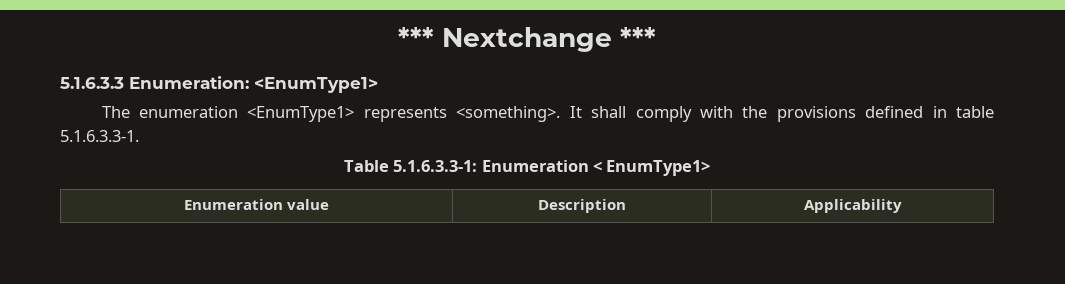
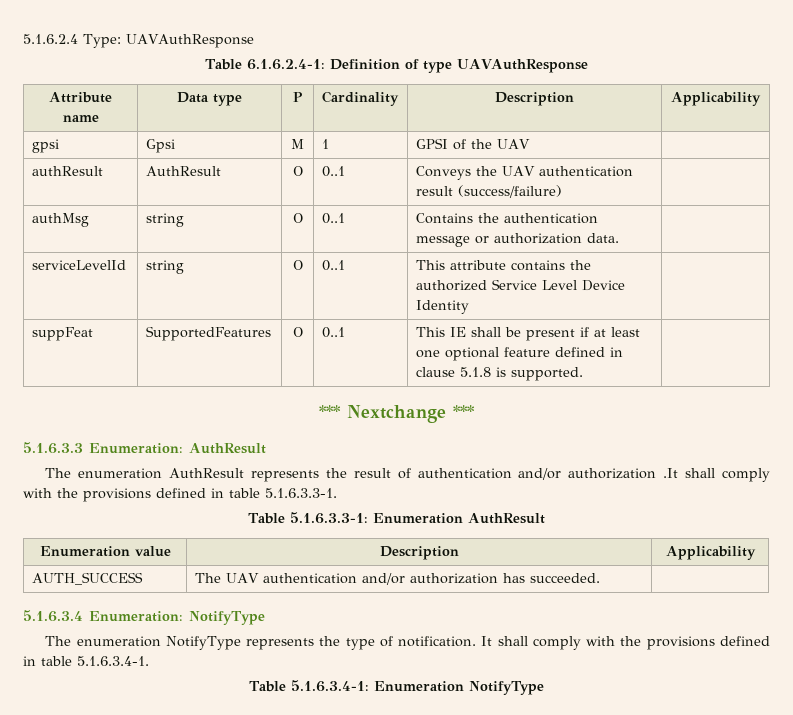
+ 5.1.6.2.4 Type: UAVAuthResponse
+ Table 6.1.6.2.4-1: Definition of type UAVAuthResponse
+ Attribute name | Data type | P | Cardinality | Description | Applicability
+ gpsi | Gpsi | M | 1 | GPSI of the UAV |
+ authResult | AuthResult | O | 0..1 | Conveys the UAV authentication result (success/failure) |
+ authMsg | string | O | 0..1 | Contains the authentication message or authorization data. |
+ serviceLevelId | string | O | 0..1 | This attribute contains the authorized Service Level Device Identity |
+ suppFeat | SupportedFeatures | O | 0..1 | This IE shall be present if at least one optional feature defined in clause 5.1.8 is supported. |
- 5.1.6.3.3 Enumeration: <EnumType1>
- The enumeration <EnumType1> represents <something>. It shall comply with the provisions defined in table 5.1.6.3.3-1.
+ 5.1.6.3.3 Enumeration: AuthResult
+ The enumeration AuthResult represents the result of authentication and/or authorization .It shall comply with the provisions defined in table 5.1.6.3.3-1.
- Table 5.1.6.3.3-1: Enumeration < EnumType1>
+ Table 5.1.6.3.3-1: Enumeration AuthResult
+ AUTH_SUCCESS | The UAV authentication and/or authorization has succeeded. |
+ 5.1.6.3.4 Enumeration: NotifyType
+ The enumeration NotifyType represents the type of notification. It shall comply with the provisions defined in table 5.1.6.3.4-1.
+ Table 5.1.6.3.4-1: Enumeration NotifyType

